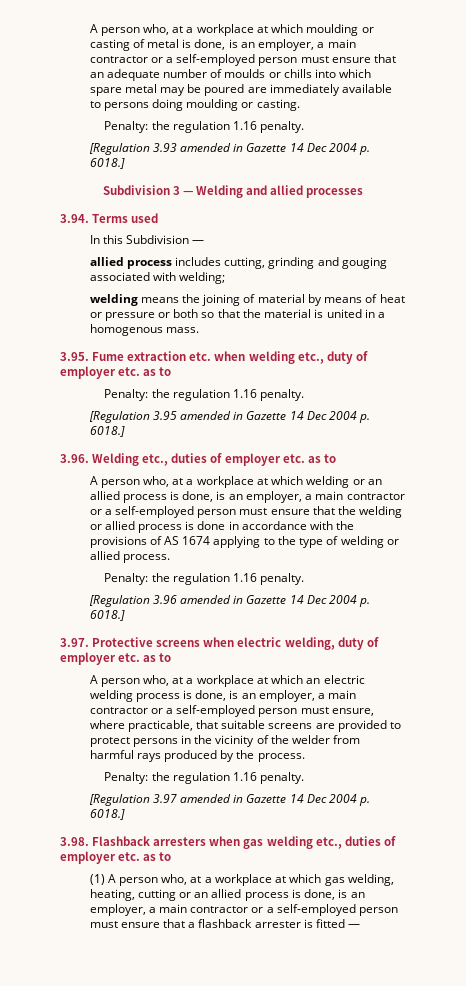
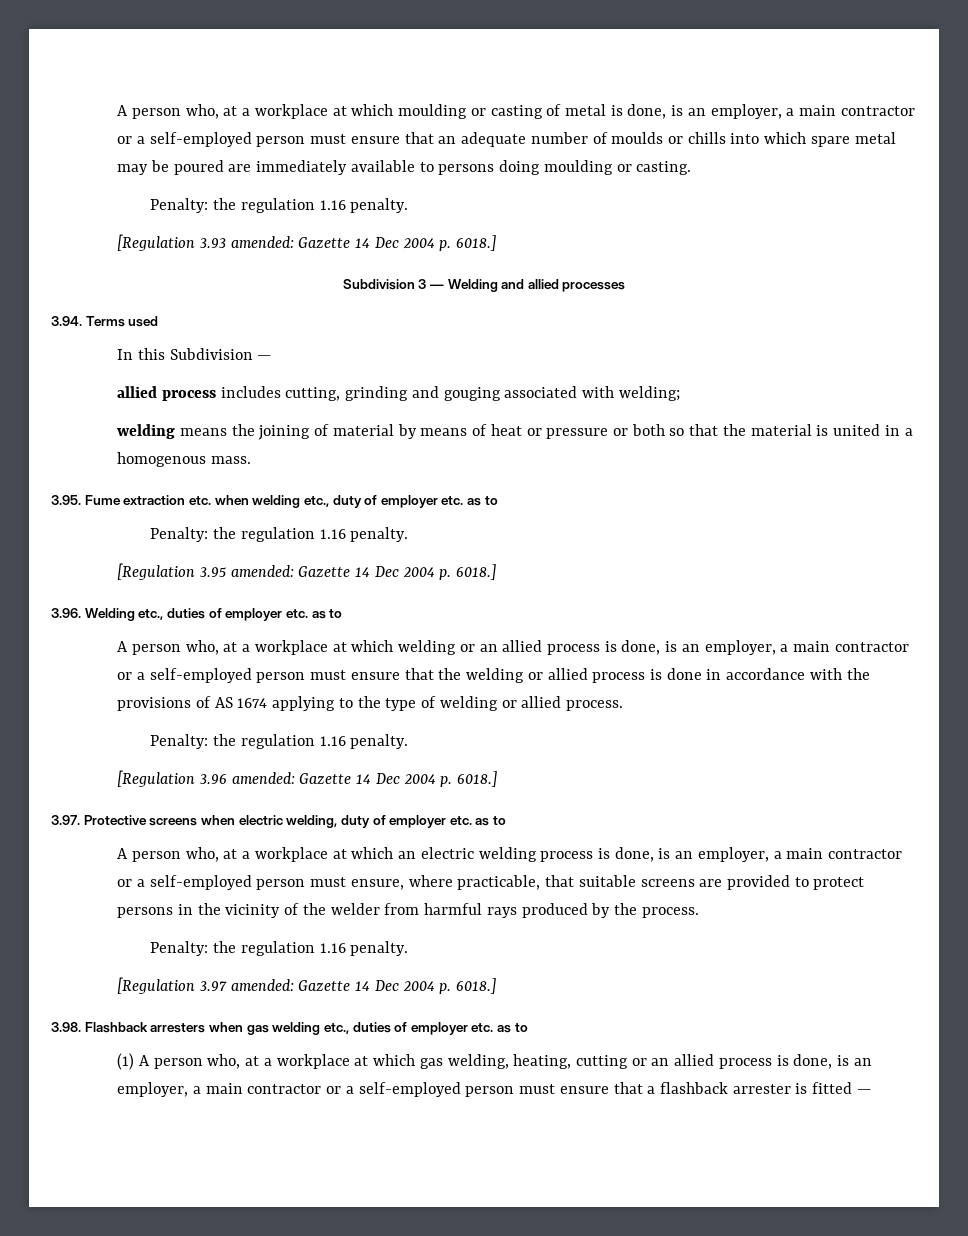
- [Regulation 3.93 amended in Gazette 14 Dec 2004 p. 6018.]
+ [Regulation 3.93 amended: Gazette 14 Dec 2004 p. 6018.]
- [Regulation 3.95 amended in Gazette 14 Dec 2004 p. 6018.]
+ [Regulation 3.95 amended: Gazette 14 Dec 2004 p. 6018.]
- [Regulation 3.96 amended in Gazette 14 Dec 2004 p. 6018.]
+ [Regulation 3.96 amended: Gazette 14 Dec 2004 p. 6018.]
- [Regulation 3.97 amended in Gazette 14 Dec 2004 p. 6018.]
+ [Regulation 3.97 amended: Gazette 14 Dec 2004 p. 6018.]

